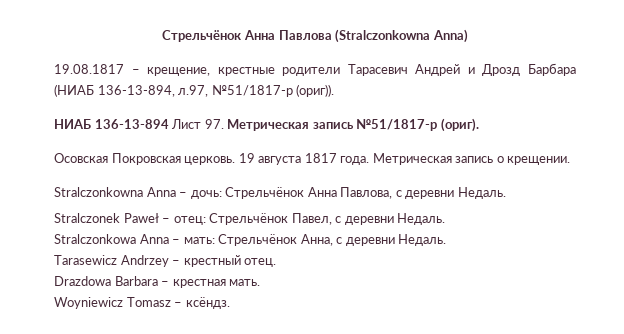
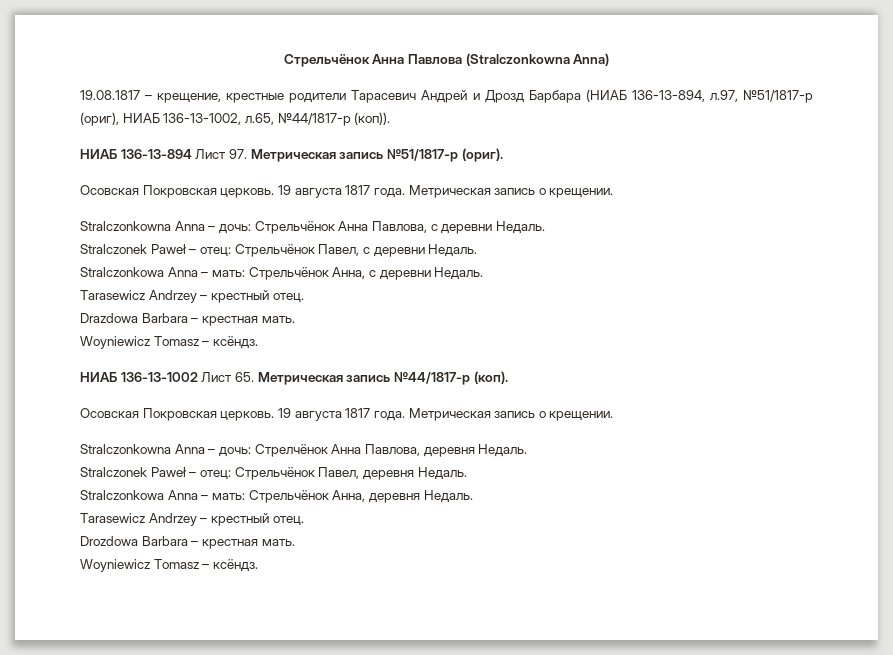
- 19.08.1817 – крещение, крестные родители Тарасевич Андрей и Дрозд Барбара (НИАБ 136-13-894, л.97, №51/1817-р (ориг)).
+ 19.08.1817 – крещение, крестные родители Тарасевич Андрей и Дрозд Барбара (НИАБ 136-13-894, л.97, №51/1817-р (ориг), НИАБ 136-13-1002, л.65, №44/1817-р (коп)).
+ НИАБ 136-13-1002 Лист 65. Метрическая запись №44/1817-р (коп).
+ Осовская Покровская церковь. 19 августа 1817 года. Метрическая запись о крещении.
+ Stralczonkowna Anna – дочь: Стрелчёнок Анна Павлова, деревня Недаль.
+ Stralczonek Paweł – отец: Стрельчёнок Павел, деревня Недаль.
+ Stralczonkowa Anna – мать: Стрельчёнок Анна, деревня Недаль.
+ Tarasewicz Andrzey – крестный отец.
+ Drozdowa Barbara – крестная мать.
+ Woyniewicz Tomasz – ксёндз.

